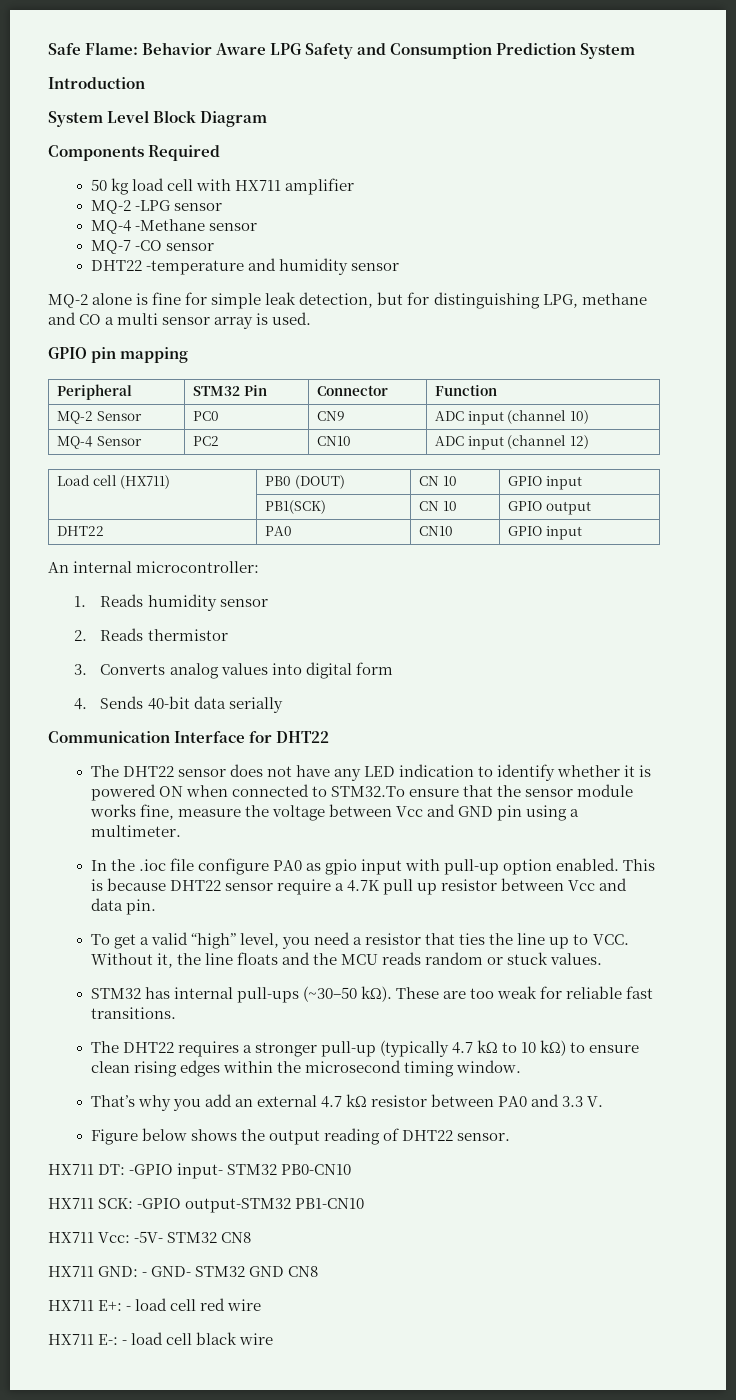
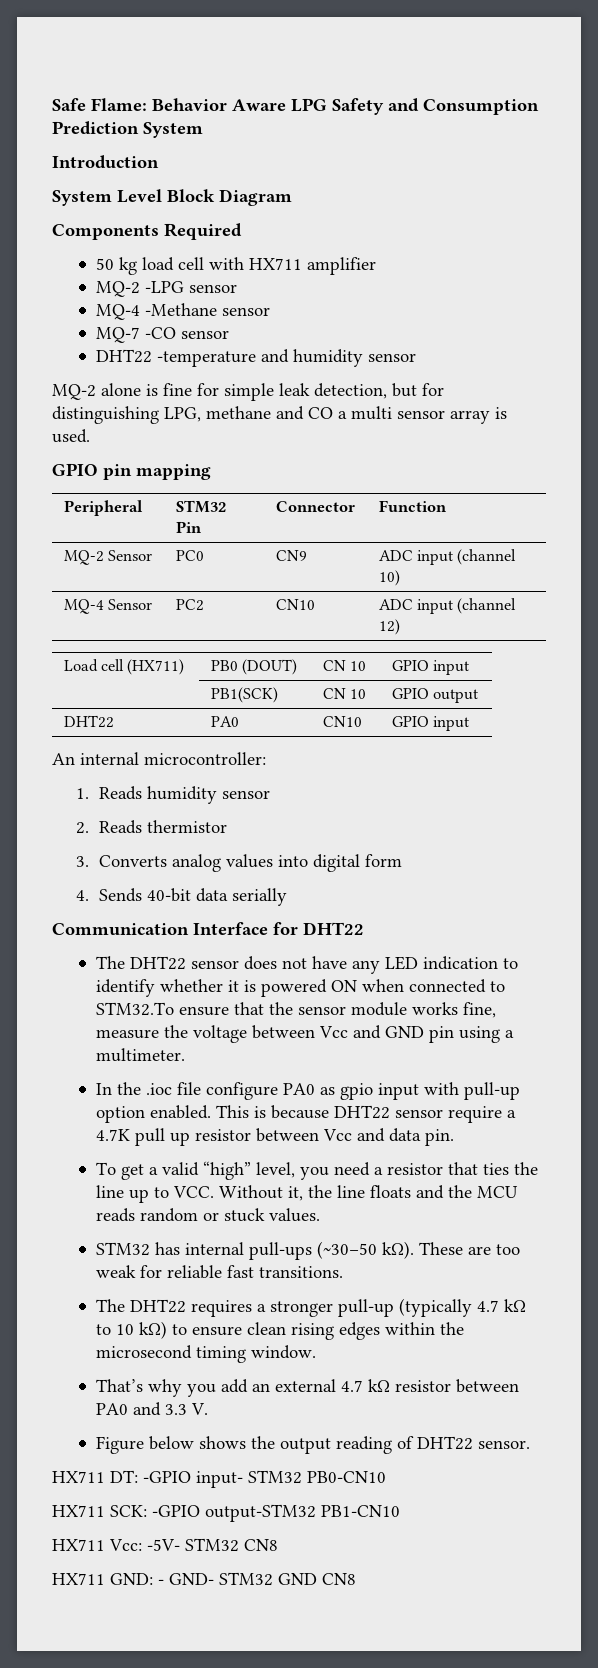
- HX711 E+: - load cell red wire
- HX711 E-: - load cell black wire

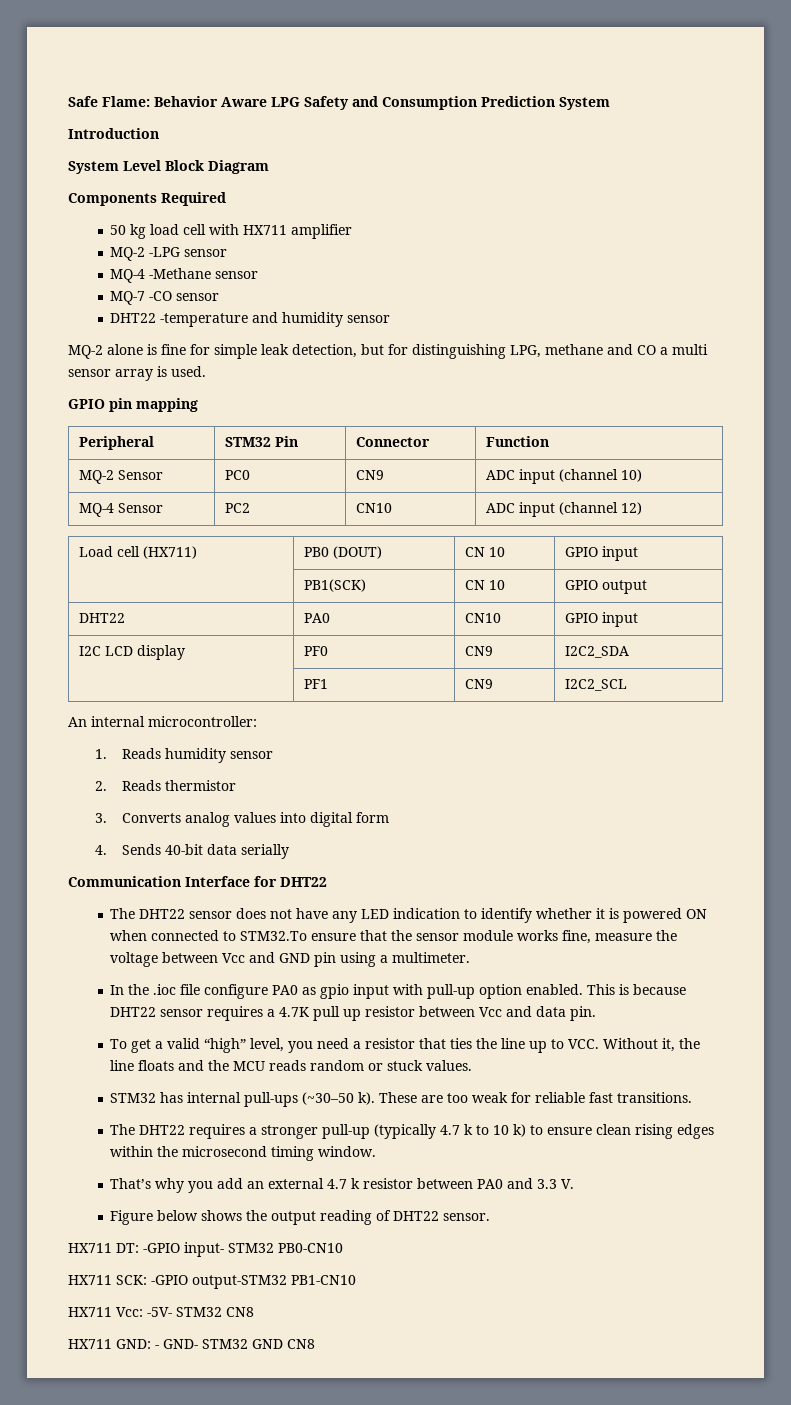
+ I2C LCD display | PF0 | CN9 | I2C2_SDA
+ | PF1 | CN9 | I2C2_SCL
- This is because DHT22 sensor require a 4.7K pull up resistor between Vcc and data pin.
+ This is because DHT22 sensor requires a 4.7K pull up resistor between Vcc and data pin.
- STM32 has internal pull-ups (~30–50 kΩ).
+ STM32 has internal pull-ups (~30–50 k).
- The DHT22 requires a stronger pull-up (typically 4.7 kΩ to 10 kΩ) to ensure clean rising edges within the microsecond timing window.
+ The DHT22 requires a stronger pull-up (typically 4.7 k to 10 k) to ensure clean rising edges within the microsecond timing window.
- That’s why you add an external 4.7 kΩ resistor between PA0 and 3.3 V.
+ That’s why you add an external 4.7 k resistor between PA0 and 3.3 V.

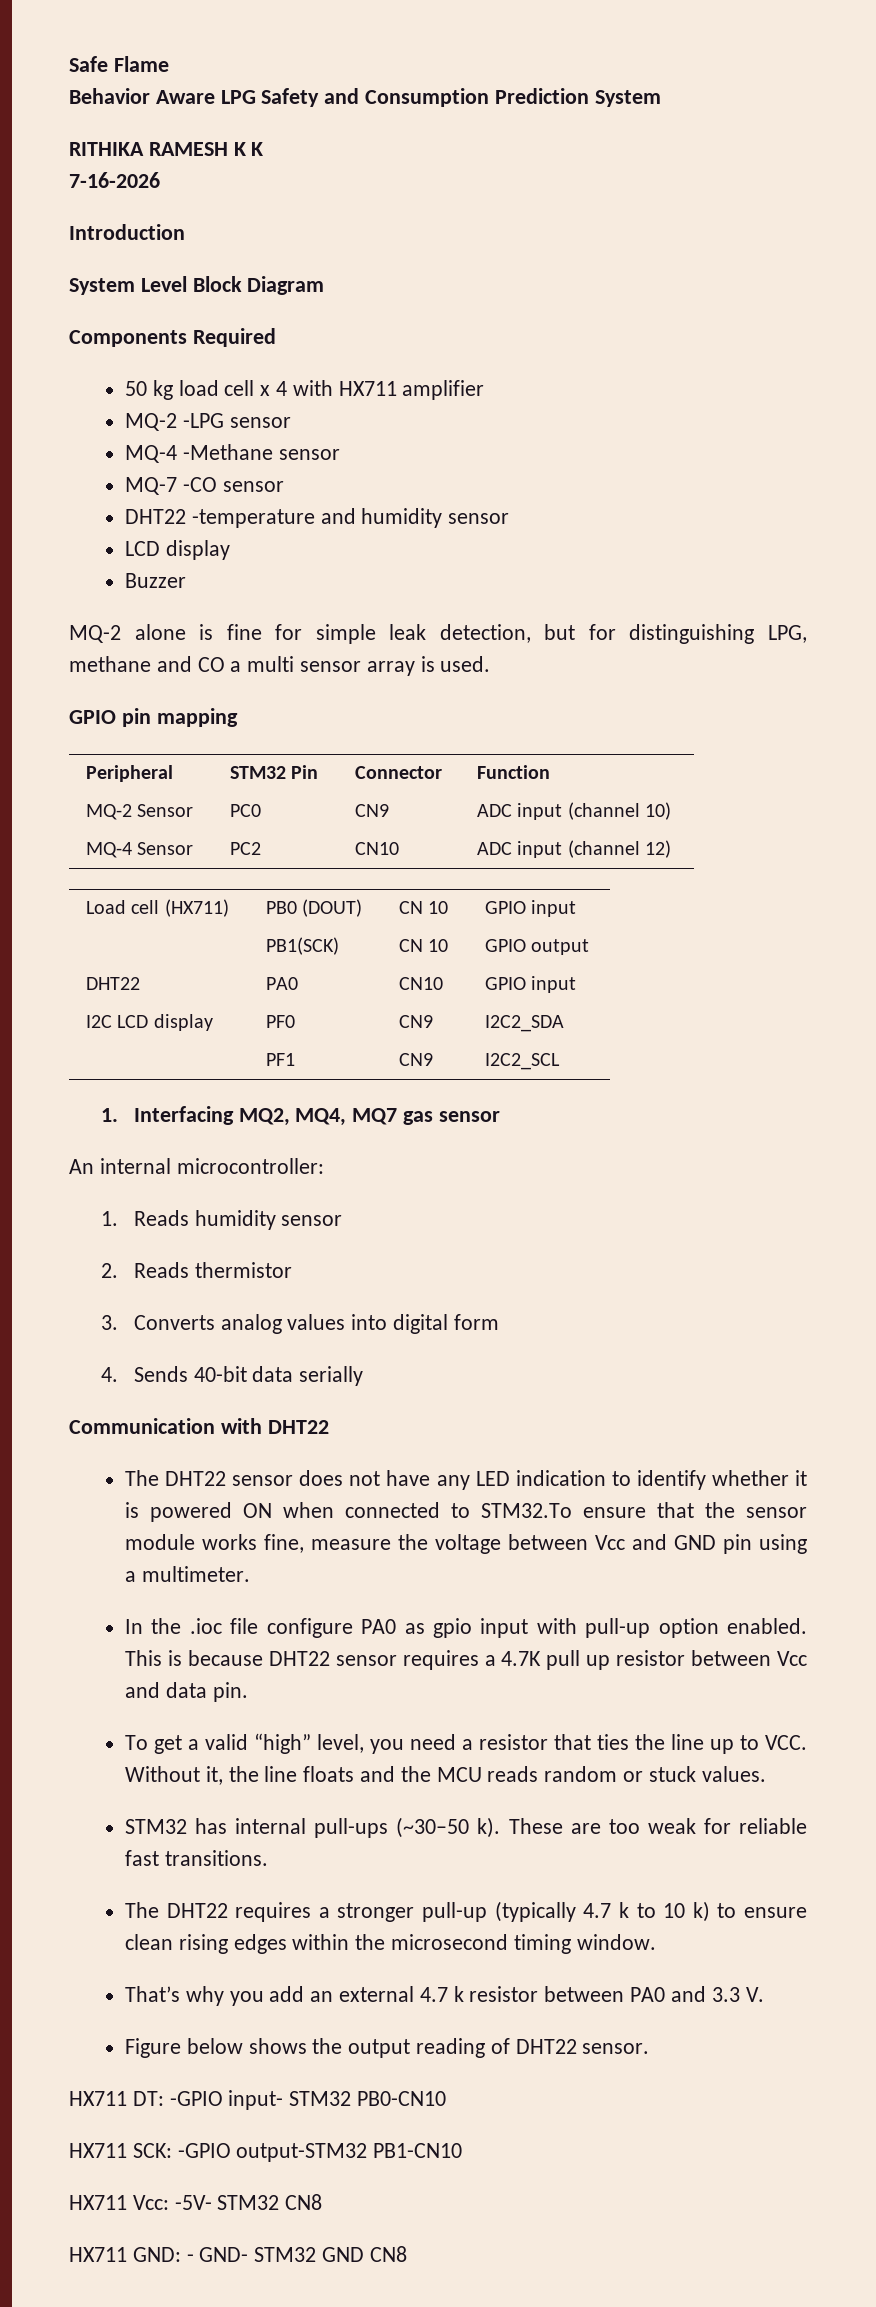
- Safe Flame: Behavior Aware LPG Safety and Consumption Prediction System
+ Safe Flame
+ Behavior Aware LPG Safety and Consumption Prediction System
+ RITHIKA RAMESH K K
+ 7-16-2026
- 50 kg load cell with HX711 amplifier
+ 50 kg load cell x 4 with HX711 amplifier
  DHT22 -temperature and humidity sensor
+ LCD display
+ Buzzer
+ 1. Interfacing MQ2, MQ4, MQ7 gas sensor
- Communication Interface for DHT22
+ Communication with DHT22

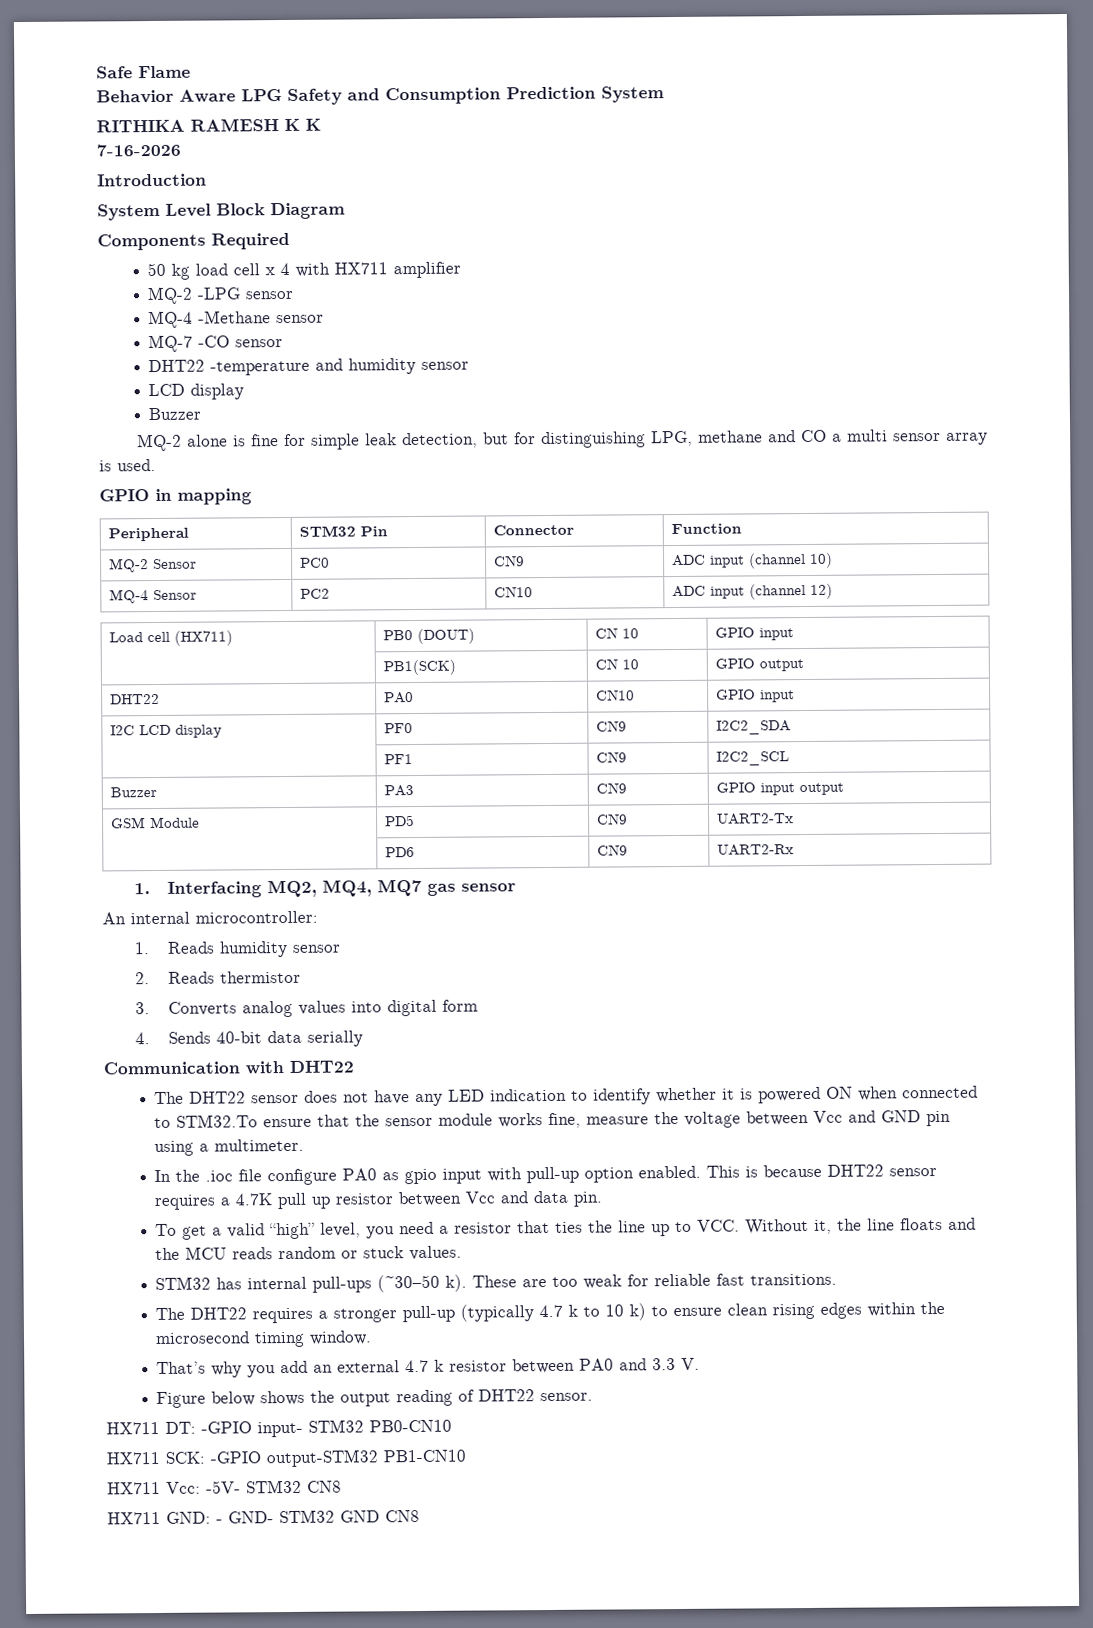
- GPIO pin mapping
+ GPIO in mapping
+ Buzzer | PA3 | CN9 | GPIO input output
+ GSM Module | PD5 | CN9 | UART2-Tx
+ | PD6 | CN9 | UART2-Rx

